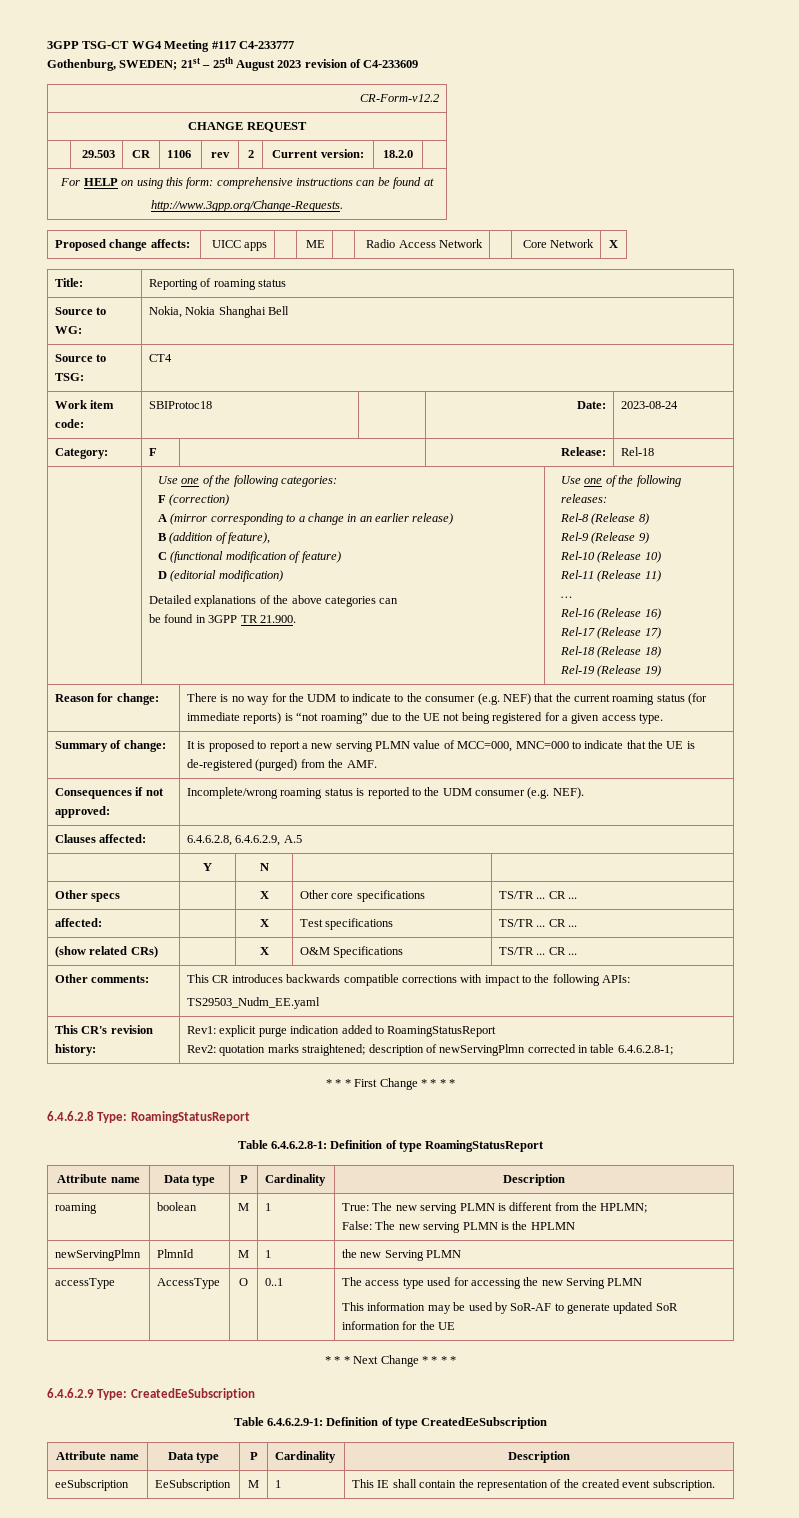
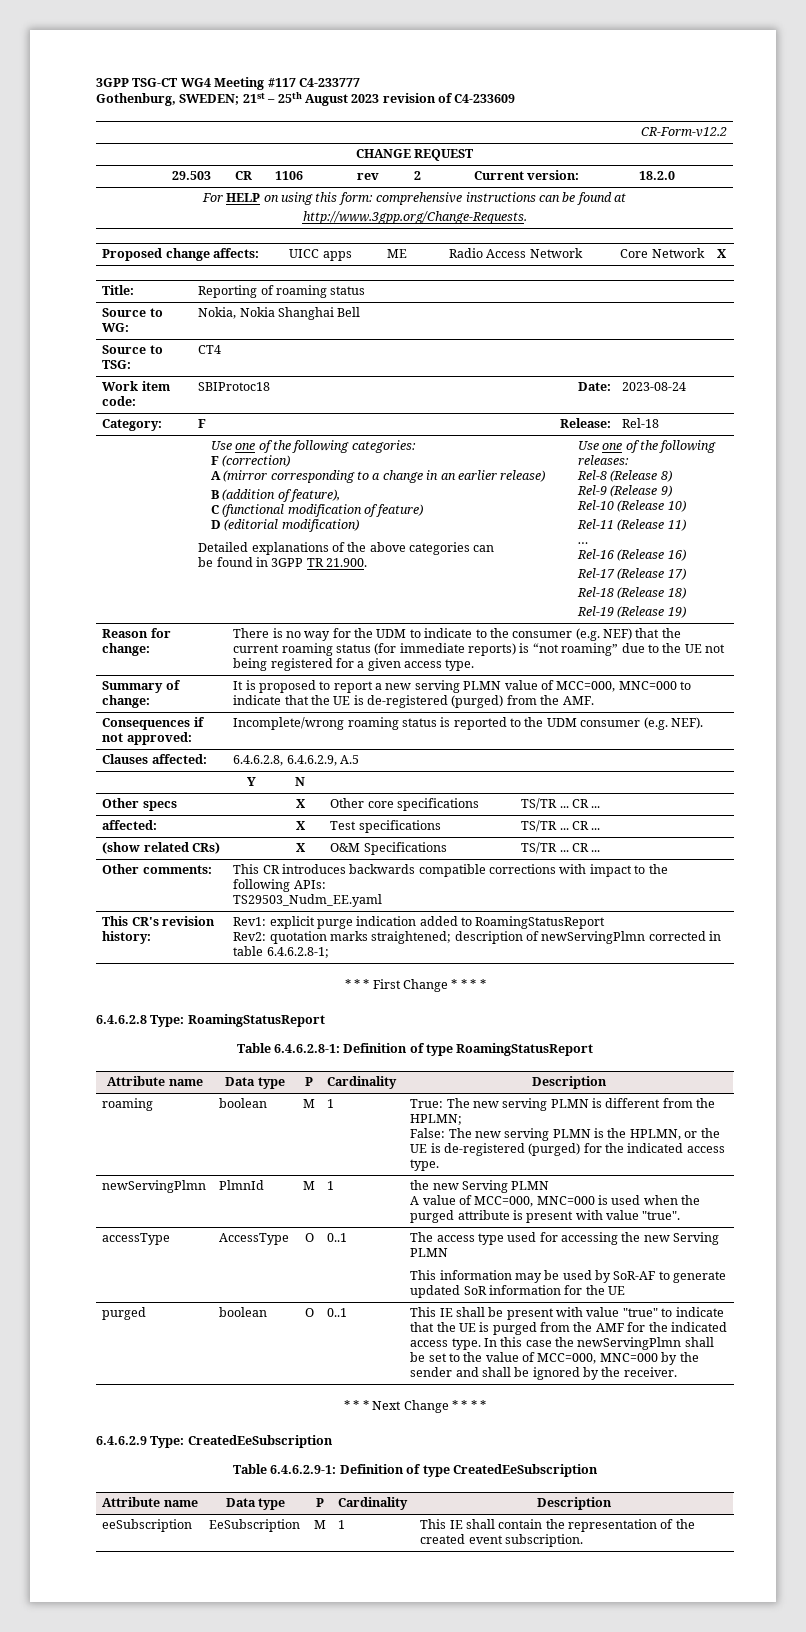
  roaming | boolean | M | 1 | True: The new serving PLMN is different from the HPLMN;
- False: The new serving PLMN is the HPLMN
+ False: The new serving PLMN is the HPLMN, or the UE is de-registered (purged) for the indicated access type.
  newServingPlmn | PlmnId | M | 1 | the new Serving PLMN
+ A value of MCC=000, MNC=000 is used when the purged attribute is present with value "true".
+ purged | boolean | O | 0..1 | This IE shall be present with value "true" to indicate that the UE is purged from the AMF for the indicated access type. In this case the newServingPlmn shall be set to the value of MCC=000, MNC=000 by the sender and shall be ignored by the receiver.

